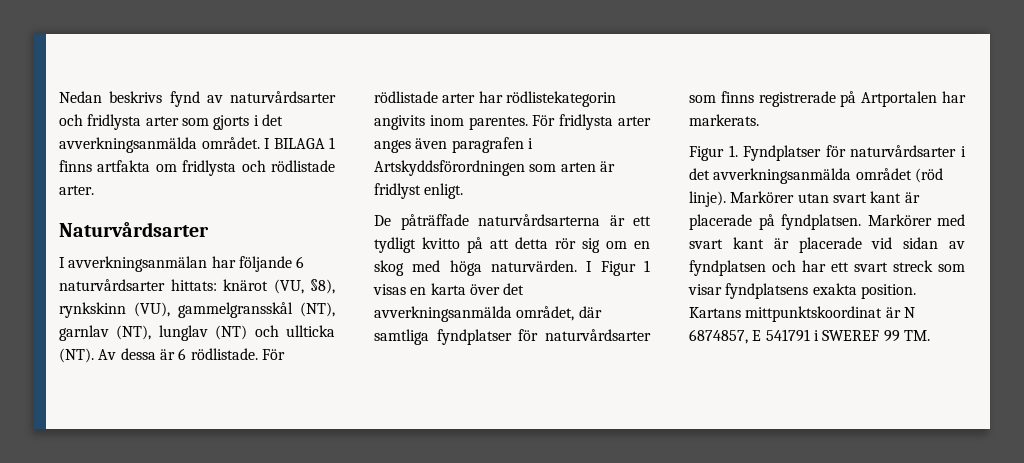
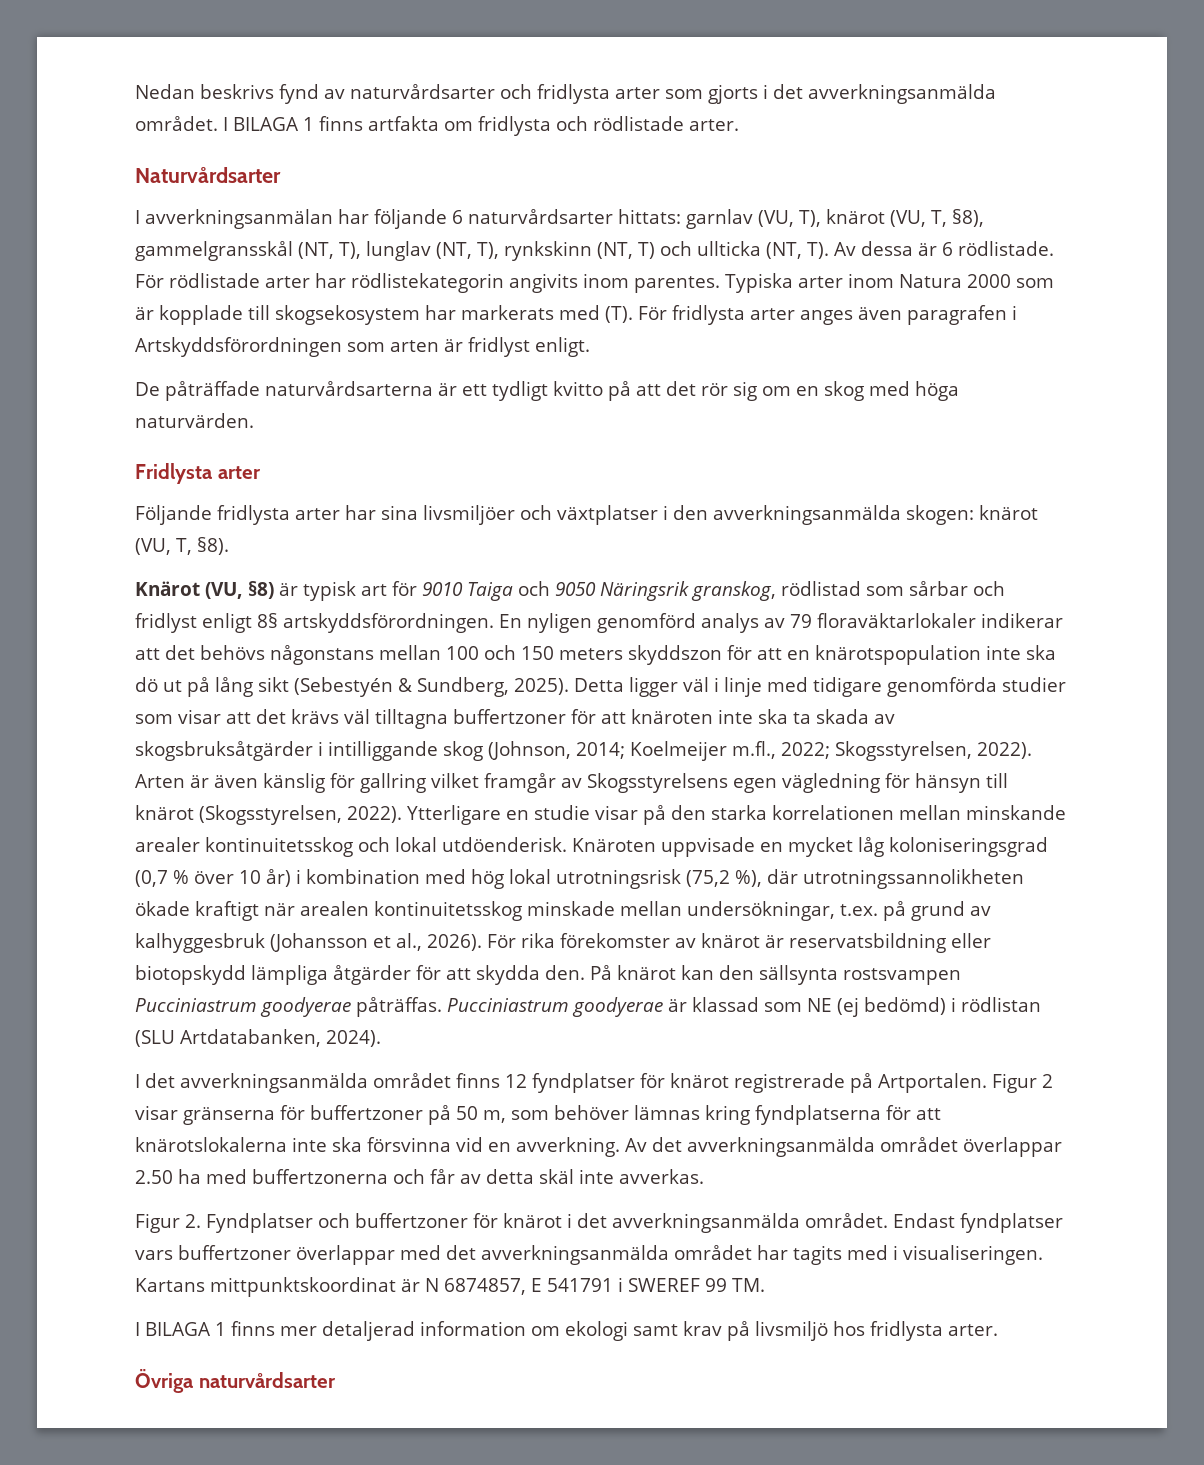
- I avverkningsanmälan har följande 6 naturvårdsarter hittats: knärot (VU, §8), rynkskinn (VU), gammelgransskål (NT), garnlav (NT), lunglav (NT) och ullticka (NT). Av dessa är 6 rödlistade.
+ I avverkningsanmälan har följande 6 naturvårdsarter hittats: garnlav (VU, T), knärot (VU, T, §8), gammelgransskål (NT, T), lunglav (NT, T), rynkskinn (NT, T) och ullticka (NT, T). Av dessa är 6 rödlistade.
- För fridlysta arter anges även paragrafen i Artskyddsförordningen som arten är fridlyst enligt.
+ Typiska arter inom Natura 2000 som är kopplade till skogsekosystem har markerats med (T). För fridlysta arter anges även paragrafen i Artskyddsförordningen som arten är fridlyst enligt.
- De påträffade naturvårdsarterna är ett tydligt kvitto på att detta rör sig om en skog med höga naturvärden. I Figur 1 visas en karta över det avverkningsanmälda området, där samtliga fyndplatser för naturvårdsarter som finns registrerade på Artportalen har markerats.
- Figur 1. Fyndplatser för naturvårdsarter i det avverkningsanmälda området (röd linje). Markörer utan svart kant är placerade på fyndplatsen. Markörer med svart kant är placerade vid sidan av fyndplatsen och har ett svart streck som visar fyndplatsens exakta position.
+ De påträffade naturvårdsarterna är ett tydligt kvitto på att det rör sig om en skog med höga naturvärden.
+ Fridlysta arter
+ Följande fridlysta arter har sina livsmiljöer och växtplatser i den avverkningsanmälda skogen: knärot (VU, T, §8).
+ Knärot (VU, §8) är typisk art för 9010 Taiga och 9050 Näringsrik granskog, rödlistad som sårbar och fridlyst enligt 8§ artskyddsförordningen. En nyligen genomförd analys av 79 floraväktarlokaler indikerar att det behövs någonstans mellan 100 och 150 meters skyddszon för att en knärotspopulation inte ska dö ut på lång sikt (Sebestyén & Sundberg, 2025). Detta ligger väl i linje med tidigare genomförda studier som visar att det krävs väl tilltagna buffertzoner för att knäroten inte ska ta skada av skogsbruksåtgärder i intilliggande skog (Johnson, 2014; Koelmeijer m.fl., 2022; Skogsstyrelsen, 2022). Arten är även känslig för gallring vilket framgår av Skogsstyrelsens egen vägledning för hänsyn till knärot (Skogsstyrelsen, 2022). Ytterligare en studie visar på den starka korrelationen mellan minskande arealer kontinuitetsskog och lokal utdöenderisk. Knäroten uppvisade en mycket låg koloniseringsgrad (0,7 % över 10 år) i kombination med hög lokal utrotningsrisk (75,2 %), där utrotningssannolikheten ökade kraftigt när arealen kontinuitetsskog minskade mellan undersökningar, t.ex. på grund av kalhyggesbruk (Johansson et al., 2026). För rika förekomster av knärot är reservatsbildning eller biotopskydd lämpliga åtgärder för att skydda den. På knärot kan den sällsynta rostsvampen Pucciniastrum goodyerae påträffas. Pucciniastrum goodyerae är klassad som NE (ej bedömd) i rödlistan (SLU Artdatabanken, 2024).
+ I det avverkningsanmälda området finns 12 fyndplatser för knärot registrerade på Artportalen. Figur 2 visar gränserna för buffertzoner på 50 m, som behöver lämnas kring fyndplatserna för att knärotslokalerna inte ska försvinna vid en avverkning. Av det avverkningsanmälda området överlappar 2.50 ha med buffertzonerna och får av detta skäl inte avverkas.
+ Figur 2. Fyndplatser och buffertzoner för knärot i det avverkningsanmälda området. Endast fyndplatser vars buffertzoner överlappar med det avverkningsanmälda området har tagits med i visualiseringen.
+ I BILAGA 1 finns mer detaljerad information om ekologi samt krav på livsmiljö hos fridlysta arter.
+ Övriga naturvårdsarter

